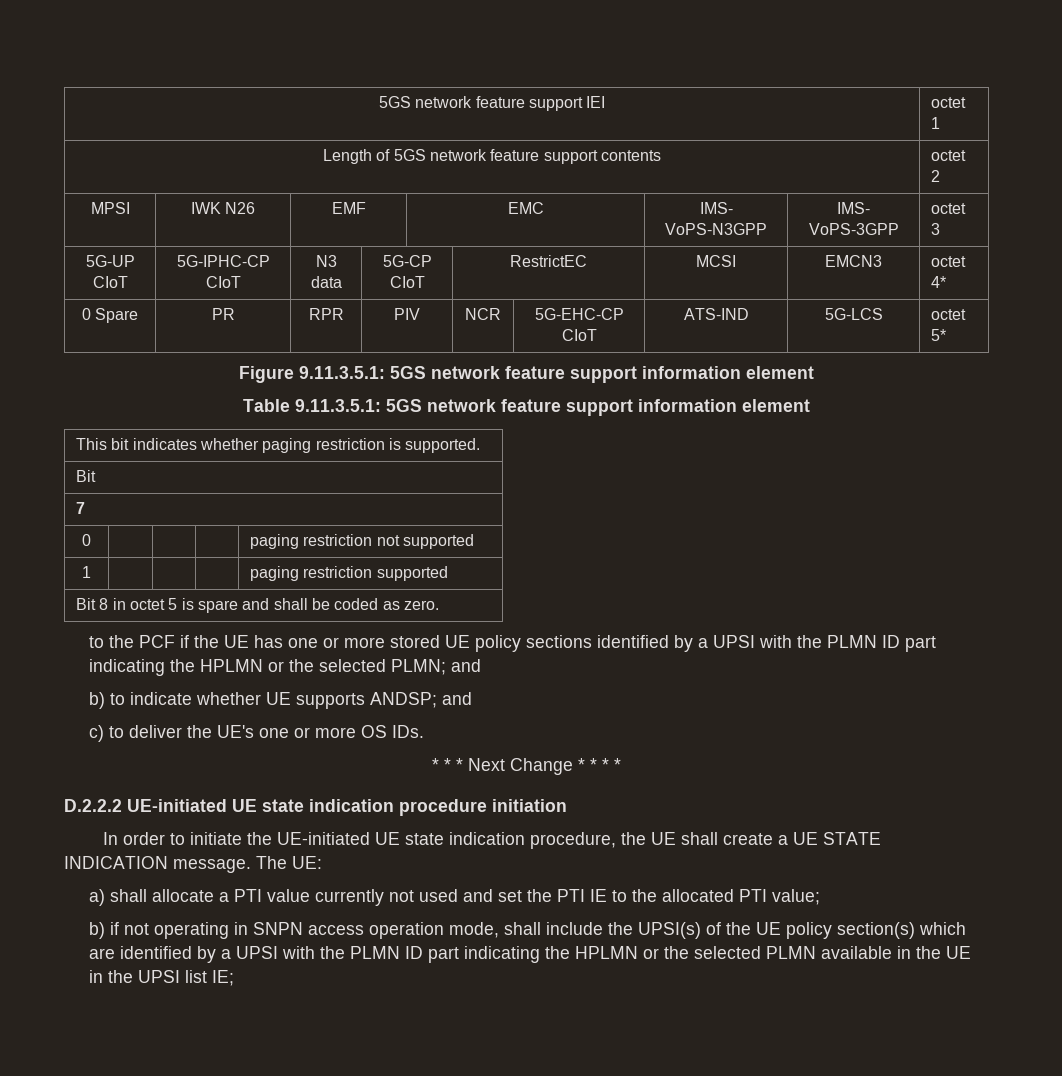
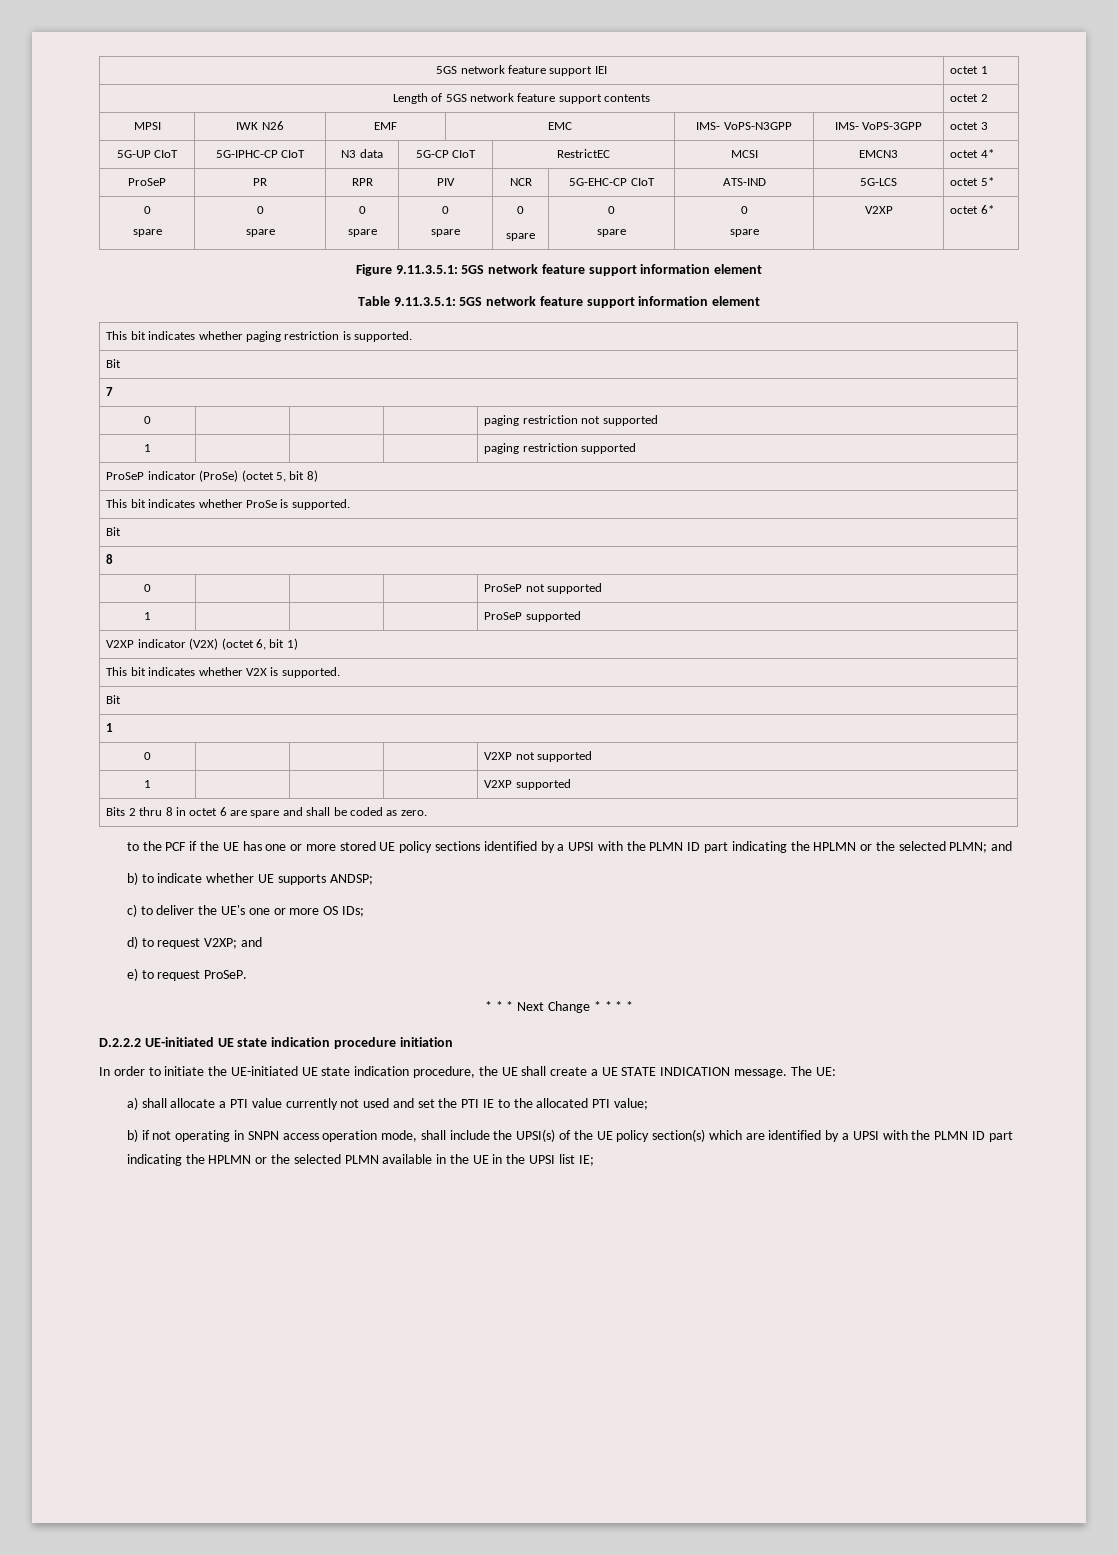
- 0 Spare | PR | RPR | PIV | NCR | 5G-EHC-CP CIoT | ATS-IND | 5G-LCS | octet 5*
+ ProSeP | PR | RPR | PIV | NCR | 5G-EHC-CP CIoT | ATS-IND | 5G-LCS | octet 5*
+ 0
+ spare | 0
+ spare | 0
+ spare | 0
+ spare | 0
+ spare | 0
+ spare | 0
+ spare | V2XP | octet 6*
- Bit 8 in octet 5 is spare and shall be coded as zero.
+ ProSeP indicator (ProSe) (octet 5, bit 8)
+ This bit indicates whether ProSe is supported.
+ Bit
+ 8
+ 0 | | | | ProSeP not supported
+ 1 | | | | ProSeP supported
+ V2XP indicator (V2X) (octet 6, bit 1)
+ This bit indicates whether V2X is supported.
+ Bit
+ 1
+ 0 | | | | V2XP not supported
+ 1 | | | | V2XP supported
+ Bits 2 thru 8 in octet 6 are spare and shall be coded as zero.
- b) to indicate whether UE supports ANDSP; and
+ b) to indicate whether UE supports ANDSP;
- c) to deliver the UE's one or more OS IDs.
+ c) to deliver the UE's one or more OS IDs;
+ d) to request V2XP; and
+ e) to request ProSeP.

